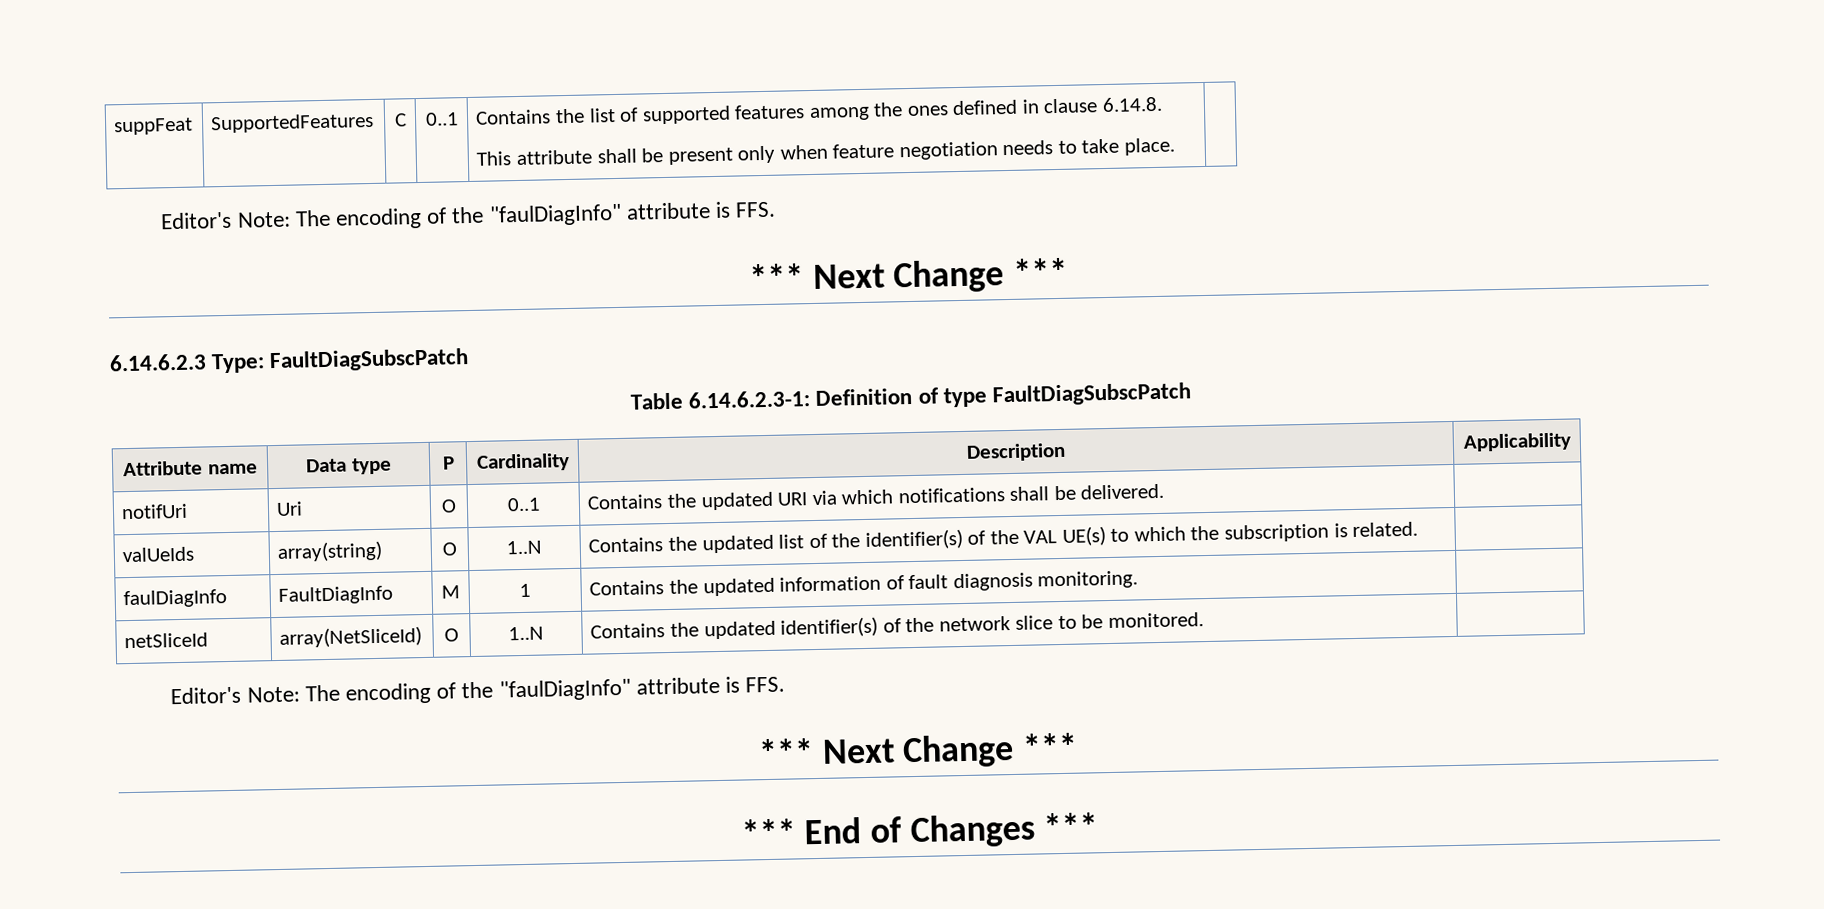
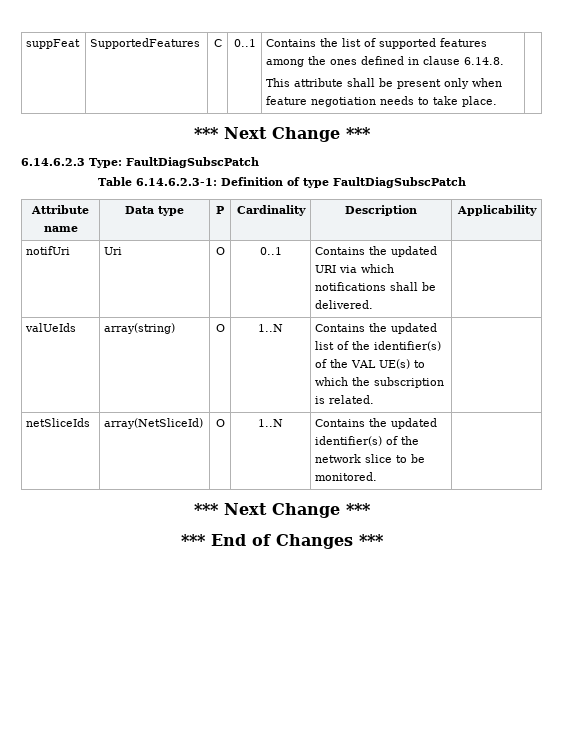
  suppFeat | SupportedFeatures | C | 0..1 | Contains the list of supported features among the ones defined in clause 6.14.8.
  This attribute shall be present only when feature negotiation needs to take place. |
- Editor's Note: The encoding of the "faulDiagInfo" attribute is FFS.
- faulDiagInfo | FaultDiagInfo | M | 1 | Contains the updated information of fault diagnosis monitoring. |
- netSliceId | array(NetSliceId) | O | 1..N | Contains the updated identifier(s) of the network slice to be monitored. |
- Editor's Note: The encoding of the "faulDiagInfo" attribute is FFS.
+ netSliceIds | array(NetSliceId) | O | 1..N | Contains the updated identifier(s) of the network slice to be monitored. |

